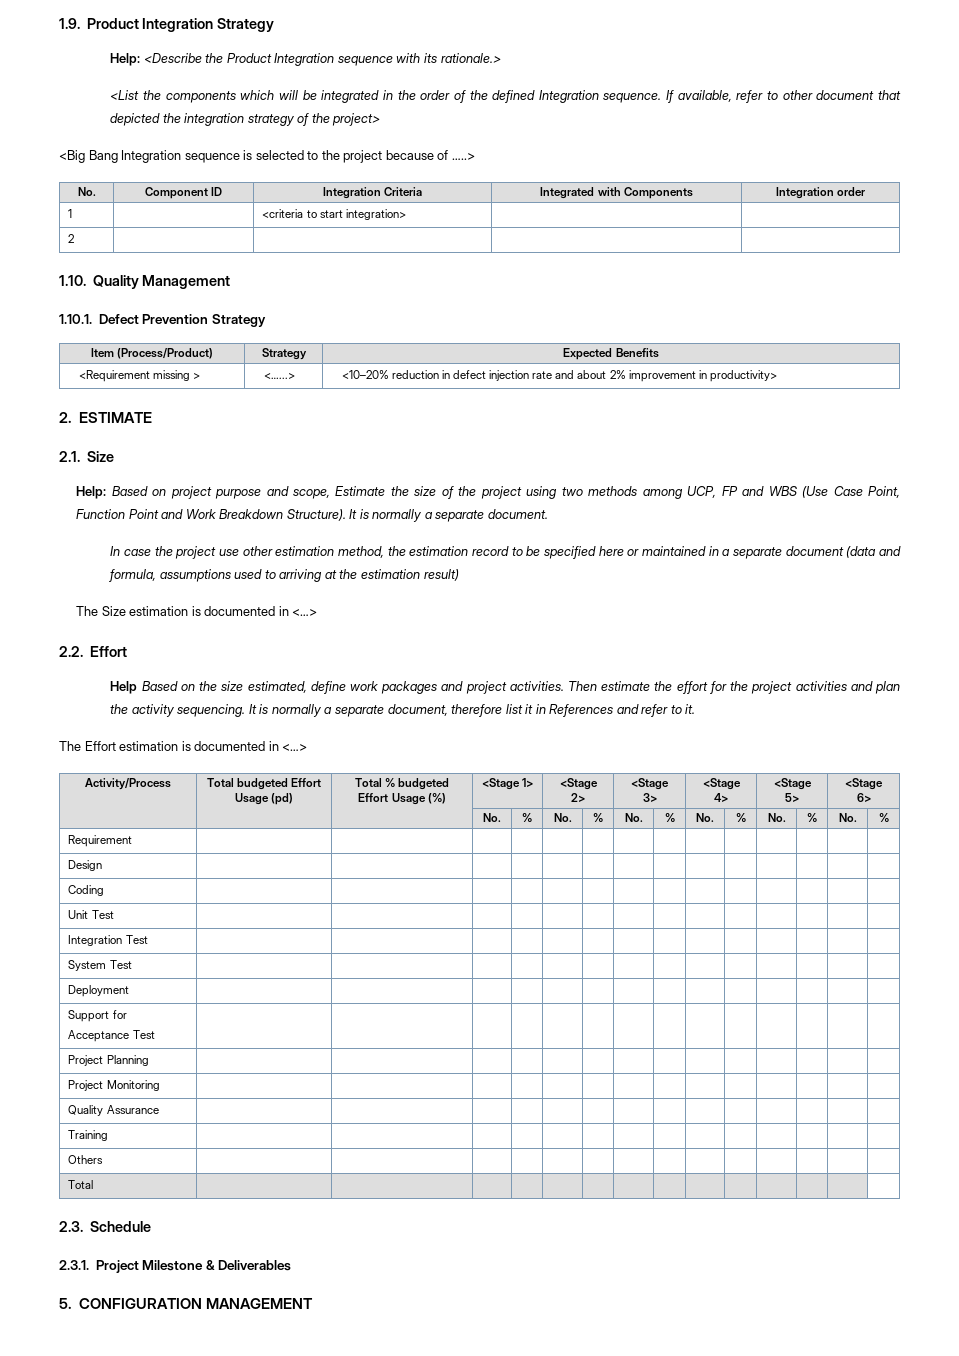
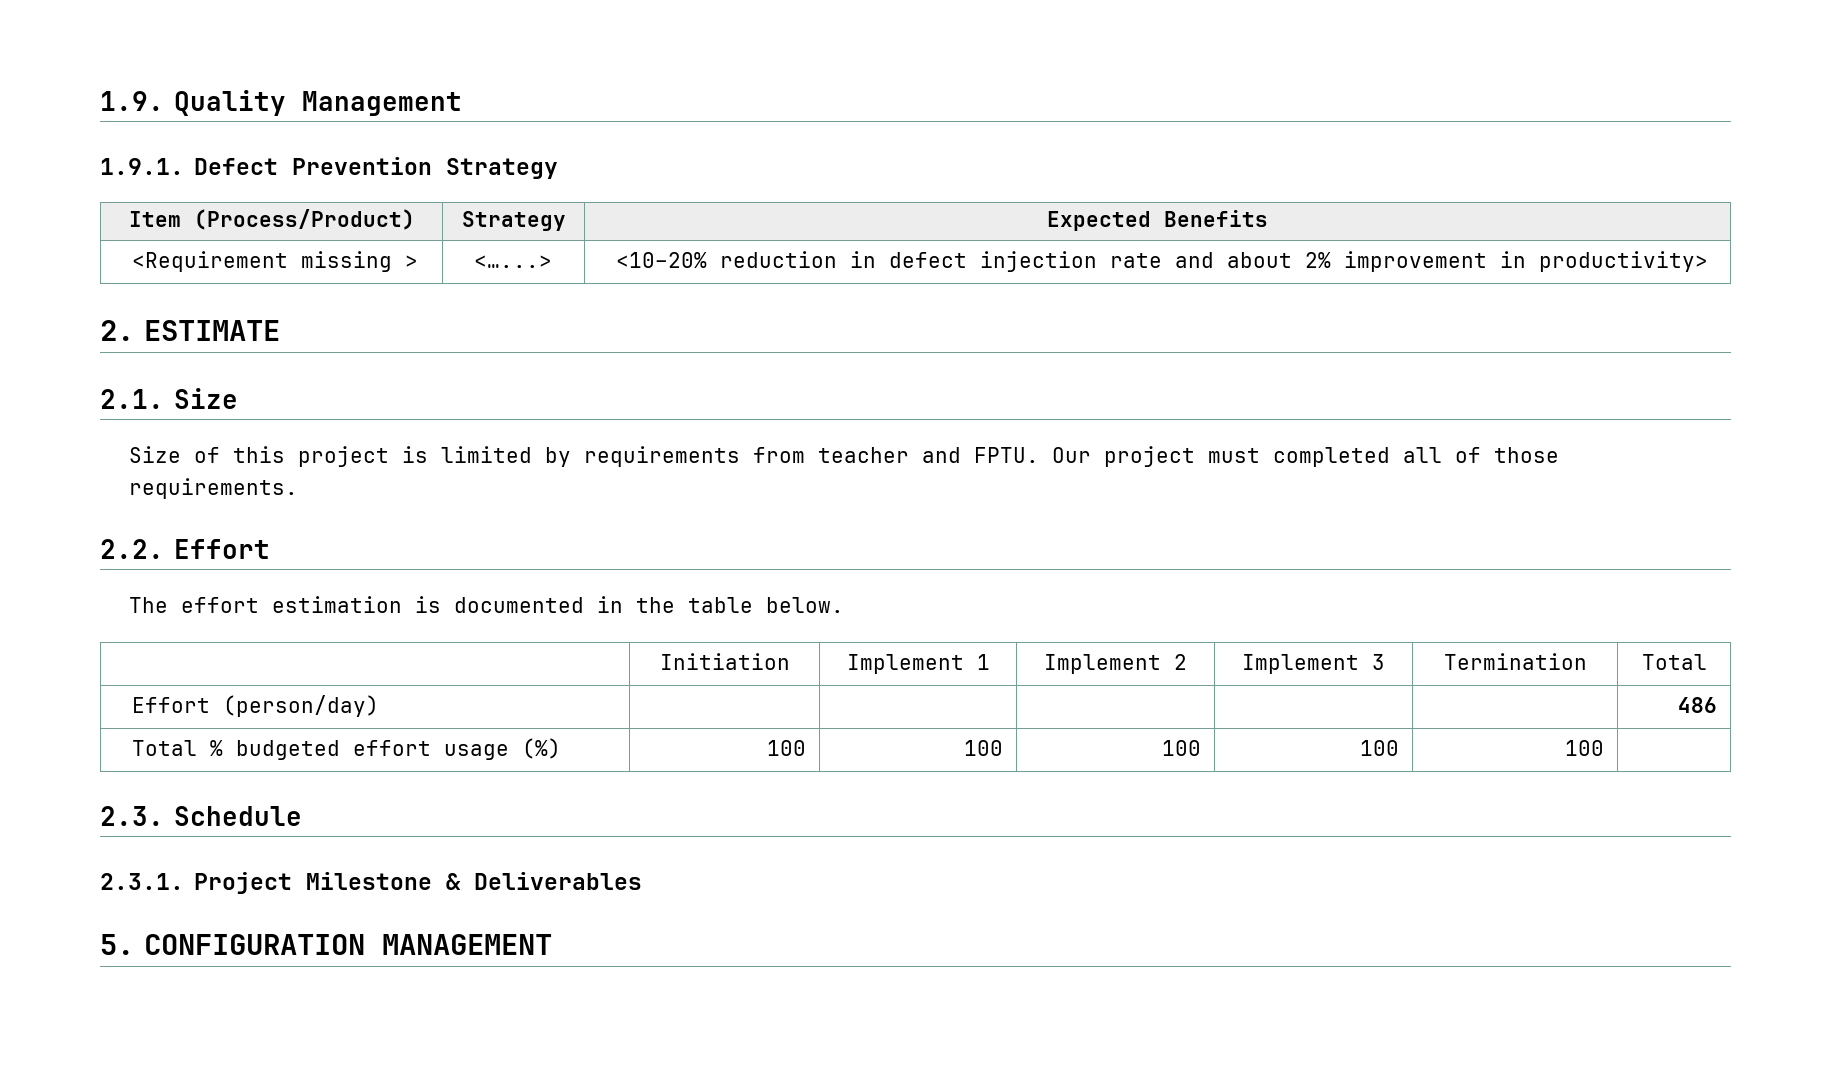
- 1.9. Product Integration Strategy
- Help: <Describe the Product Integration sequence with its rationale.>
- <List the components which will be integrated in the order of the defined Integration sequence. If available, refer to other document that depicted the integration strategy of the project>
- <Big Bang Integration sequence is selected to the project because of …..>
- No. | Component ID | Integration Criteria | Integrated with Components | Integration order
- 1 | | <criteria to start integration> | |
- 2 | | | |
- 1.10. Quality Management
+ 1.9. Quality Management
- 1.10.1. Defect Prevention Strategy
+ 1.9.1. Defect Prevention Strategy
- Help: Based on project purpose and scope, Estimate the size of the project using two methods among UCP, FP and WBS (Use Case Point, Function Point and Work Breakdown Structure). It is normally a separate document.
- In case the project use other estimation method, the estimation record to be specified here or maintained in a separate document (data and formula, assumptions used to arriving at the estimation result)
- The Size estimation is documented in <…>
+ Size of this project is limited by requirements from teacher and FPTU. Our project must completed all of those requirements.
  2.2. Effort
- Help Based on the size estimated, define work packages and project activities. Then estimate the effort for the project activities and plan the activity sequencing. It is normally a separate document, therefore list it in References and refer to it.
- The Effort estimation is documented in <…>
- Activity/Process | Total budgeted Effort Usage (pd) | Total % budgeted Effort Usage (%) | <Stage 1> | <Stage 2> | <Stage 3> | <Stage 4> | <Stage 5> | <Stage 6>
- | | | No. | % | No. | % | No. | % | No. | % | No. | % | No. | %
- Requirement | | | | | | | | | | | | | |
- Design | | | | | | | | | | | | | |
- Coding | | | | | | | | | | | | | |
- Unit Test | | | | | | | | | | | | | |
- Integration Test | | | | | | | | | | | | | |
- System Test | | | | | | | | | | | | | |
- Deployment | | | | | | | | | | | | | |
- Support for Acceptance Test | | | | | | | | | | | | | |
- Project Planning | | | | | | | | | | | | | |
- Project Monitoring | | | | | | | | | | | | | |
- Quality Assurance | | | | | | | | | | | | | |
- Training | | | | | | | | | | | | | |
- Others | | | | | | | | | | | | | |
- Total | | | | | | | | | | | | | |
+ The effort estimation is documented in the table below.
+ | Initiation | Implement 1 | Implement 2 | Implement 3 | Termination | Total
+ Effort (person/day) | | | | | | 486
+ Total % budgeted effort usage (%) | 100 | 100 | 100 | 100 | 100 |

